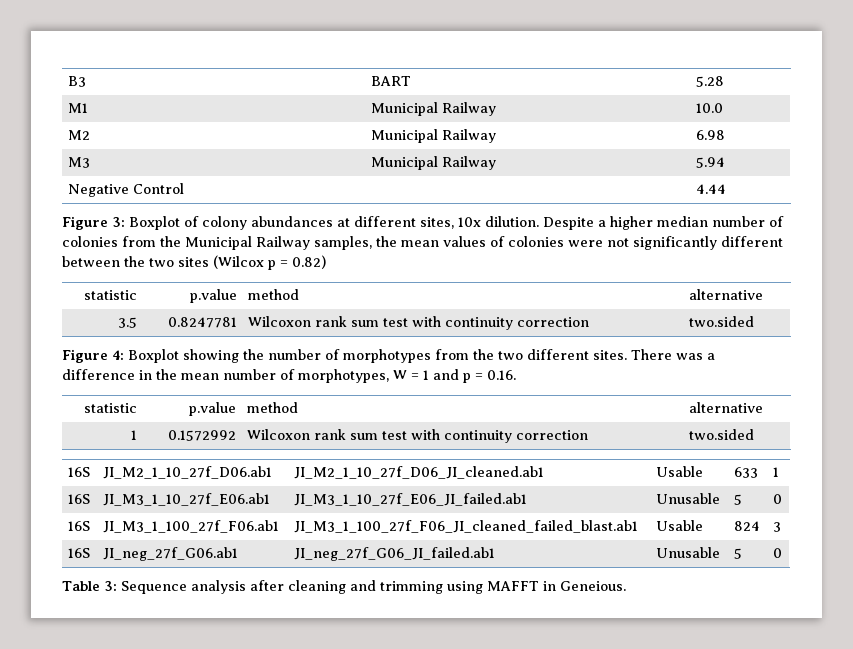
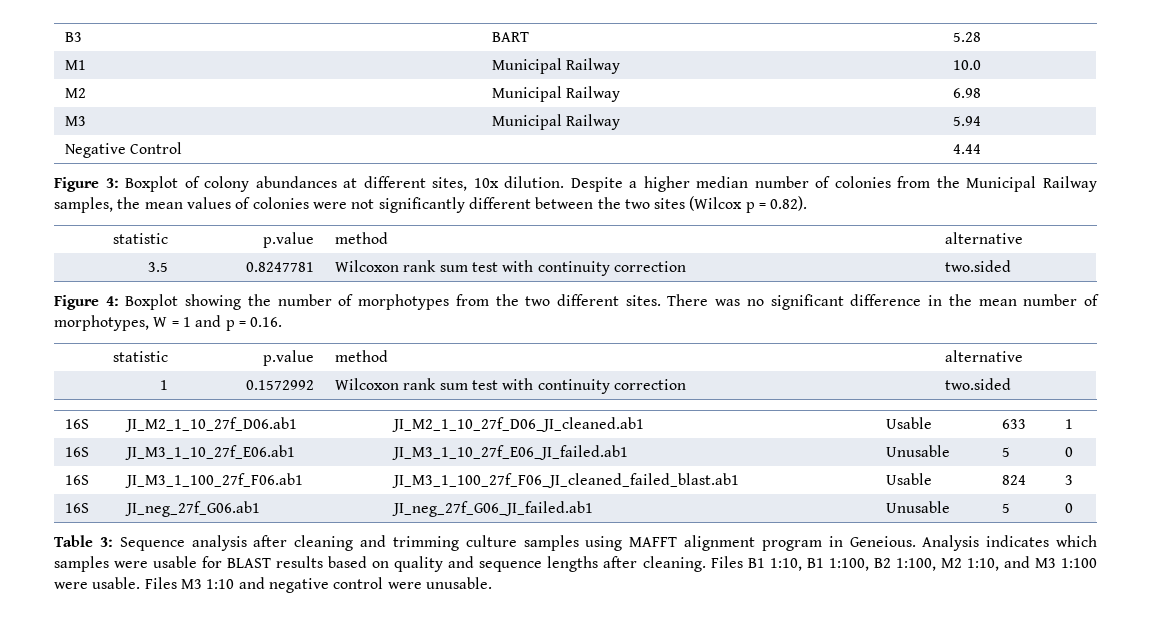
- Despite a higher median number of colonies from the Municipal Railway samples, the mean values of colonies were not significantly different between the two sites (Wilcox p = 0.82)
+ Despite a higher median number of colonies from the Municipal Railway samples, the mean values of colonies were not significantly different between the two sites (Wilcox p = 0.82).
- There was a difference in the mean number of morphotypes, W = 1 and p = 0.16.
+ There was no significant difference in the mean number of morphotypes, W = 1 and p = 0.16.
- Table 3: Sequence analysis after cleaning and trimming using MAFFT in Geneious.
+ Table 3: Sequence analysis after cleaning and trimming culture samples using MAFFT alignment program in Geneious. Analysis indicates which samples were usable for BLAST results based on quality and sequence lengths after cleaning. Files B1 1:10, B1 1:100, B2 1:100, M2 1:10, and M3 1:100 were usable. Files M3 1:10 and negative control were unusable.

